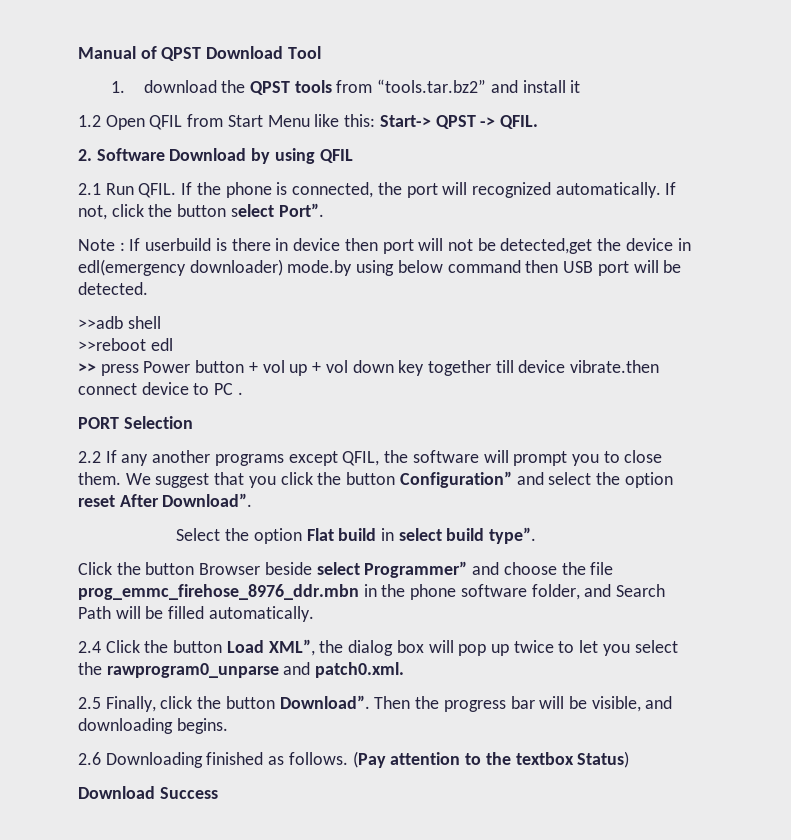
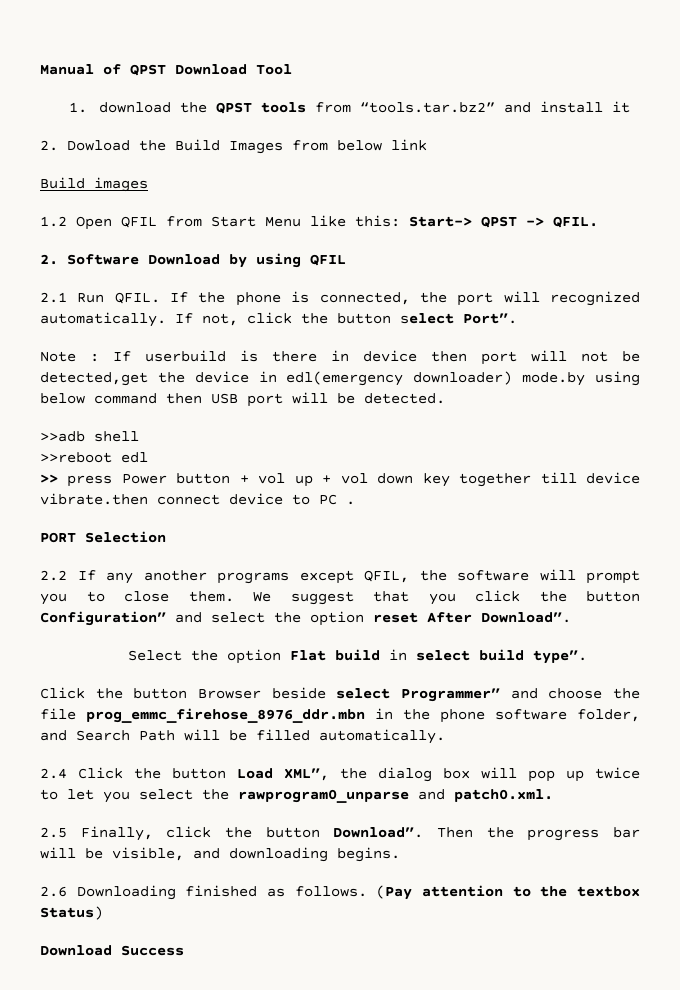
+ 2. Dowload the Build Images from below link
+ Build images

